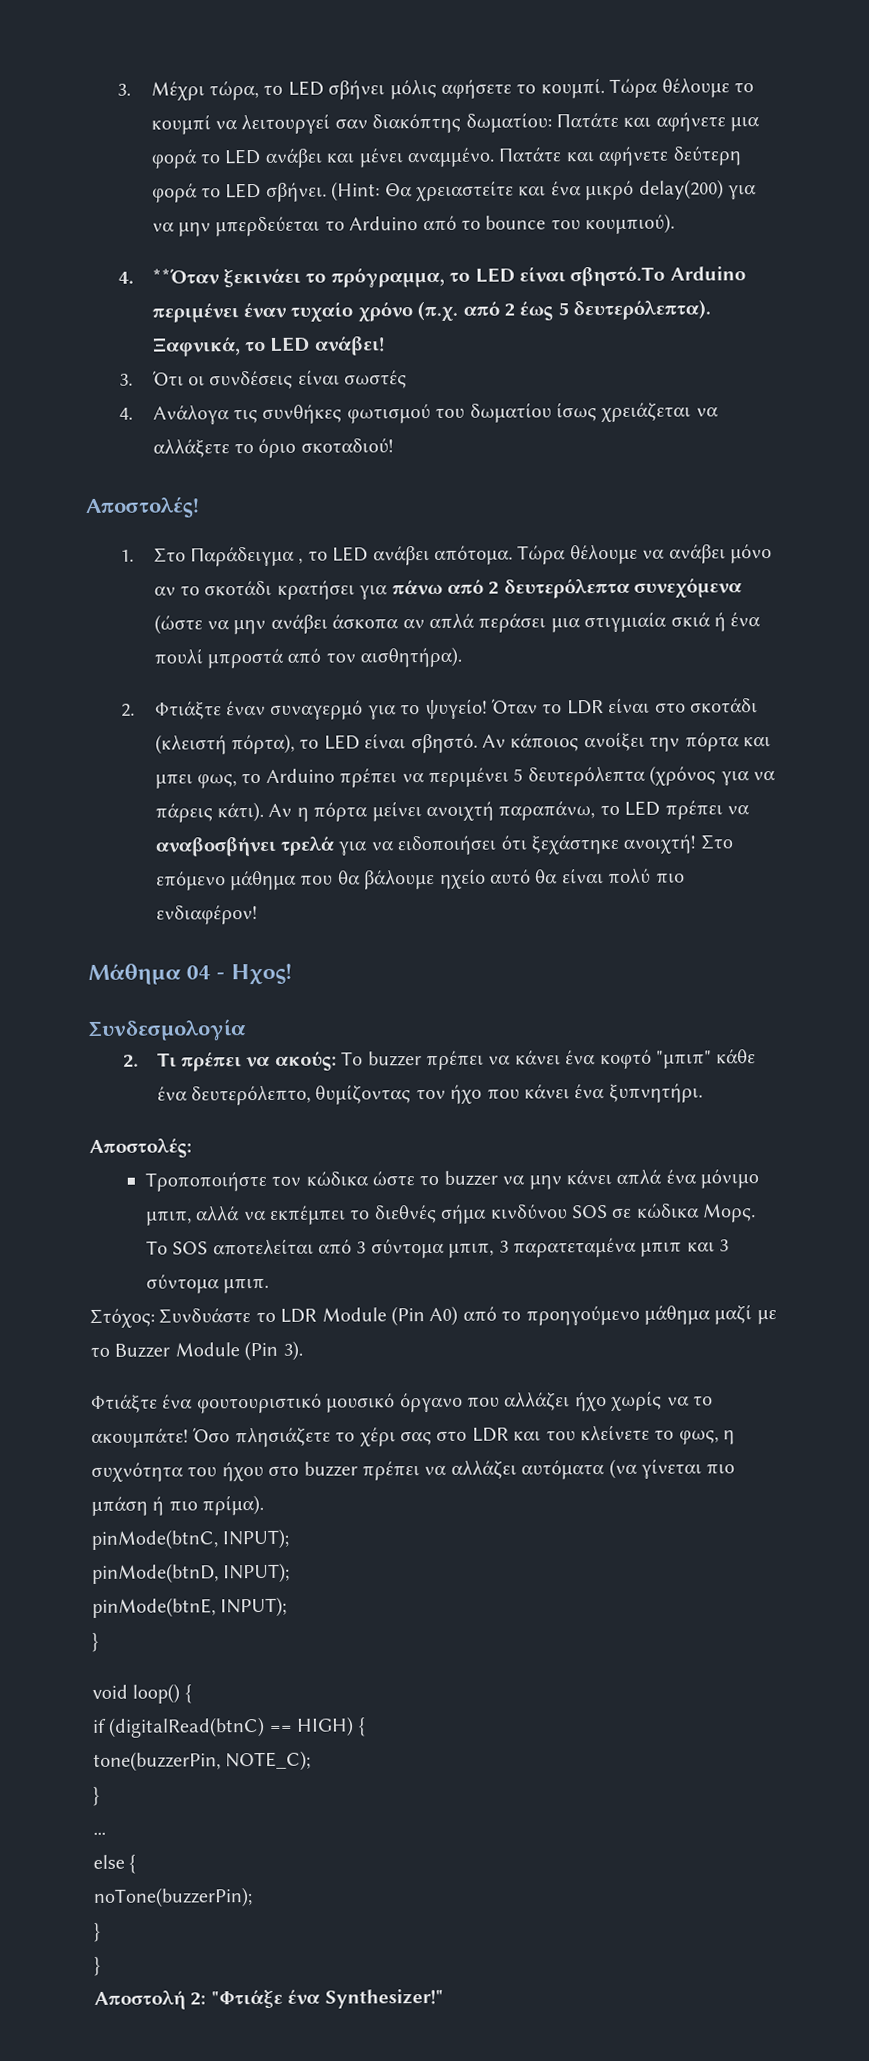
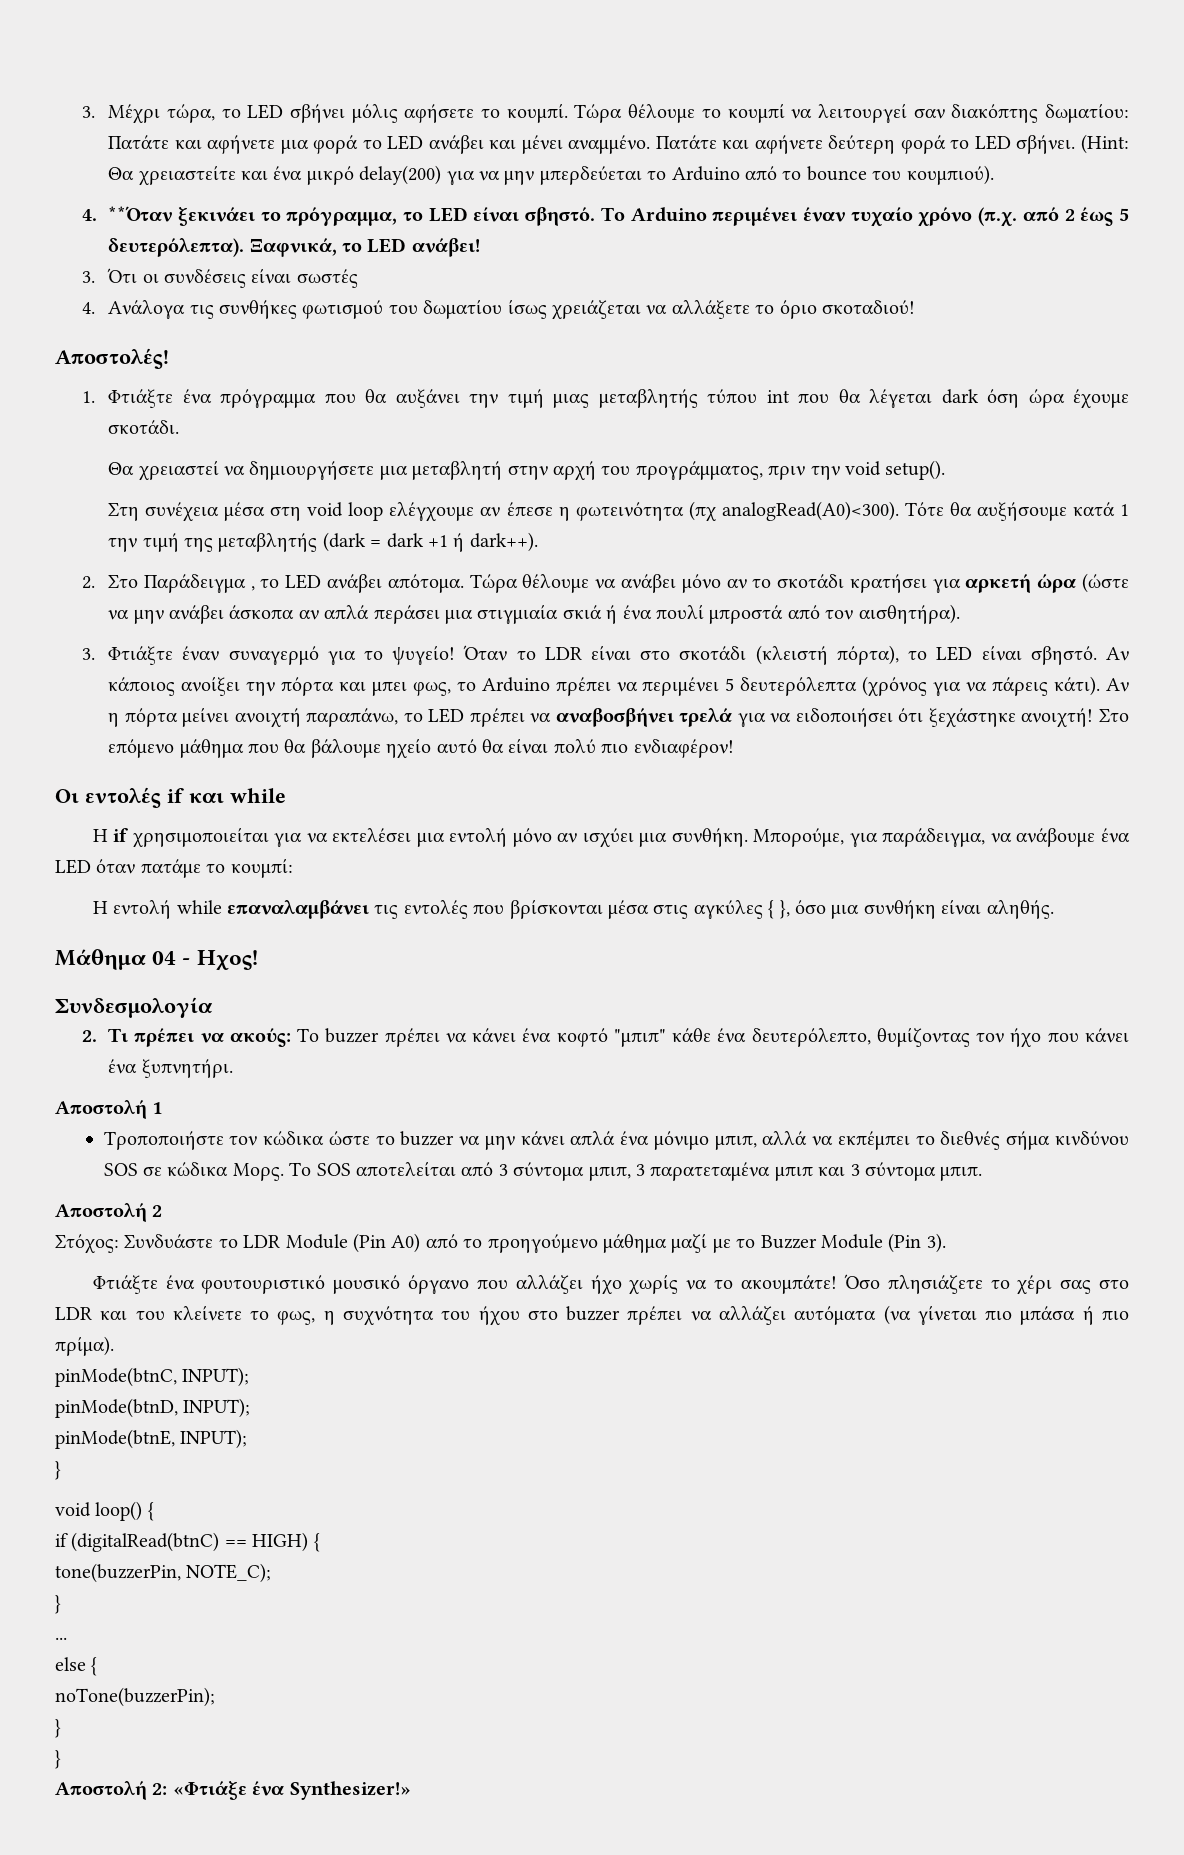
- 4. **Όταν ξεκινάει το πρόγραμμα, το LED είναι σβηστό.Το Arduino περιμένει έναν τυχαίο χρόνο (π.χ. από 2 έως 5 δευτερόλεπτα).
+ 4. **Όταν ξεκινάει το πρόγραμμα, το LED είναι σβηστό. Το Arduino περιμένει έναν τυχαίο χρόνο (π.χ. από 2 έως 5 δευτερόλεπτα).
- 1. Στο Παράδειγμα , το LED ανάβει απότομα.
+ 1. Φτιάξτε ένα πρόγραμμα που θα αυξάνει την τιμή μιας μεταβλητής τύπου int που θα λέγεται dark όση ώρα έχουμε σκοτάδι.
+ Θα χρειαστεί να δημιουργήσετε μια μεταβλητή στην αρχή του προγράμματος, πριν την void setup().
+ Στη συνέχεια μέσα στη void loop ελέγχουμε αν έπεσε η φωτεινότητα (πχ analogRead(A0)<300). Τότε θα αυξήσουμε κατά 1 την τιμή της μεταβλητής (dark = dark +1 ή dark++).
+ 2. Στο Παράδειγμα , το LED ανάβει απότομα.
- Τώρα θέλουμε να ανάβει μόνο αν το σκοτάδι κρατήσει για πάνω από 2 δευτερόλεπτα συνεχόμενα (ώστε να μην ανάβει άσκοπα αν απλά περάσει μια στιγμιαία σκιά ή ένα πουλί μπροστά από τον αισθητήρα).
+ Τώρα θέλουμε να ανάβει μόνο αν το σκοτάδι κρατήσει για αρκετή ώρα (ώστε να μην ανάβει άσκοπα αν απλά περάσει μια στιγμιαία σκιά ή ένα πουλί μπροστά από τον αισθητήρα).
- 2. Φτιάξτε έναν συναγερμό για το ψυγείο!
+ 3. Φτιάξτε έναν συναγερμό για το ψυγείο!
+ Οι εντολές if και while
+ Η if χρησιμοποιείται για να εκτελέσει μια εντολή μόνο αν ισχύει μια συνθήκη. Μπορούμε, για παράδειγμα, να ανάβουμε ένα LED όταν πατάμε το κουμπί:
+ Η εντολή while επαναλαμβάνει τις εντολές που βρίσκονται μέσα στις αγκύλες { }, όσο μια συνθήκη είναι αληθής.
- Αποστολές:
+ Αποστολή 1
+ Αποστολή 2
- Όσο πλησιάζετε το χέρι σας στο LDR και του κλείνετε το φως, η συχνότητα του ήχου στο buzzer πρέπει να αλλάζει αυτόματα (να γίνεται πιο μπάση ή πιο πρίμα).
+ Όσο πλησιάζετε το χέρι σας στο LDR και του κλείνετε το φως, η συχνότητα του ήχου στο buzzer πρέπει να αλλάζει αυτόματα (να γίνεται πιο μπάσα ή πιο πρίμα).
- Αποστολή 2: "Φτιάξε ένα Synthesizer!"
+ Αποστολή 2: «Φτιάξε ένα Synthesizer!»

